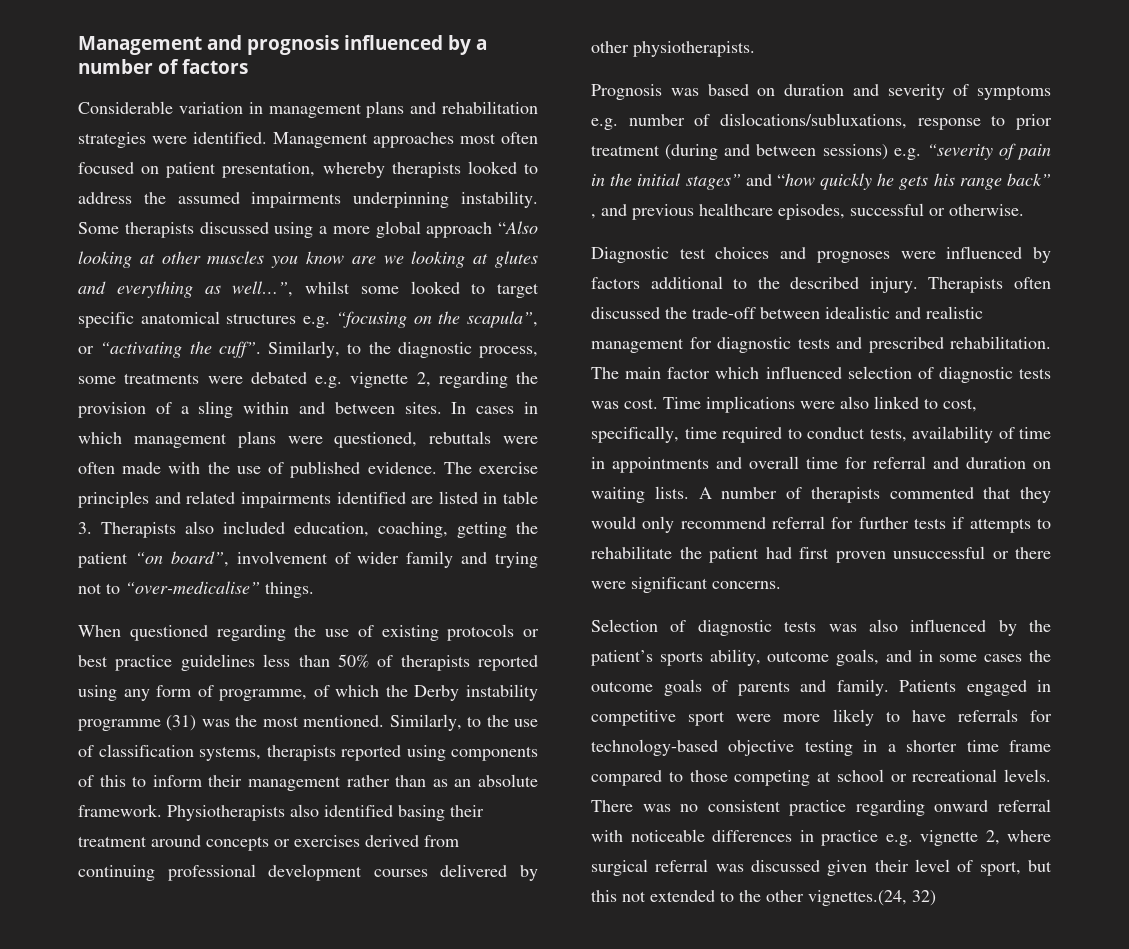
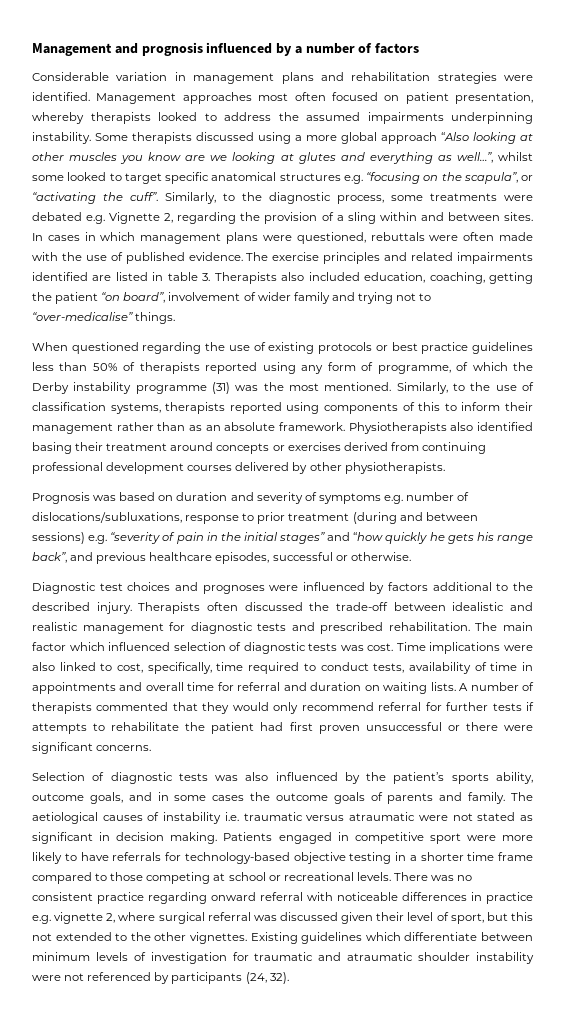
- Similarly, to the diagnostic process, some treatments were debated e.g. vignette 2, regarding the provision of a sling within and between sites.
+ Similarly, to the diagnostic process, some treatments were debated e.g. Vignette 2, regarding the provision of a sling within and between sites.
- Prognosis was based on duration and severity of symptoms e.g. number of dislocations/subluxations, response to prior treatment (during and between sessions) e.g. “severity of pain in the initial stages” and “how quickly he gets his range back” , and previous healthcare episodes, successful or otherwise.
+ Prognosis was based on duration and severity of symptoms e.g. number of dislocations/subluxations, response to prior treatment (during and between sessions) e.g. “severity of pain in the initial stages” and “how quickly he gets his range back”, and previous healthcare episodes, successful or otherwise.
+ The aetiological causes of instability i.e. traumatic versus atraumatic were not stated as significant in decision making.
- There was no consistent practice regarding onward referral with noticeable differences in practice e.g. vignette 2, where surgical referral was discussed given their level of sport, but this not extended to the other vignettes.(24, 32)
+ There was no consistent practice regarding onward referral with noticeable differences in practice e.g. vignette 2, where surgical referral was discussed given their level of sport, but this not extended to the other vignettes. Existing guidelines which differentiate between minimum levels of investigation for traumatic and atraumatic shoulder instability were not referenced by participants (24, 32).

